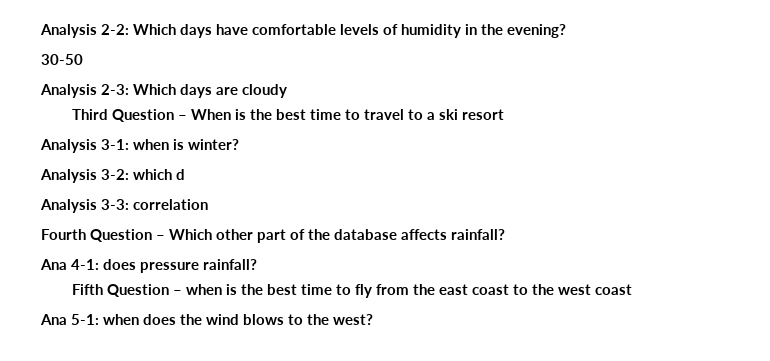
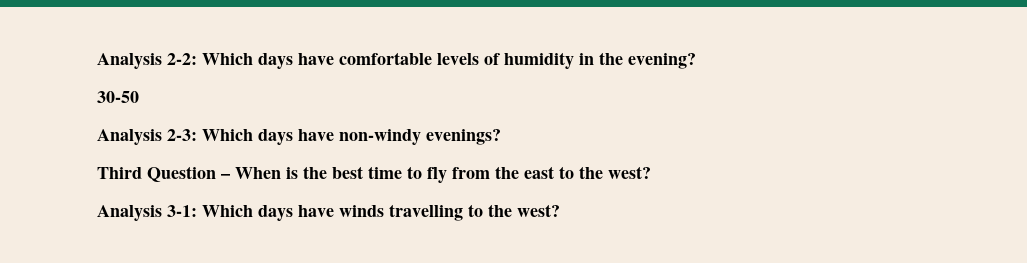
- Analysis 2-3: Which days are cloudy
+ Analysis 2-3: Which days have non-windy evenings?
- Third Question – When is the best time to travel to a ski resort
- Analysis 3-1: when is winter?
- Analysis 3-2: which d
- Analysis 3-3: correlation
- Fourth Question – Which other part of the database affects rainfall?
- Ana 4-1: does pressure rainfall?
- Fifth Question – when is the best time to fly from the east coast to the west coast
- Ana 5-1: when does the wind blows to the west?
+ Third Question – When is the best time to fly from the east to the west?
+ Analysis 3-1: Which days have winds travelling to the west?

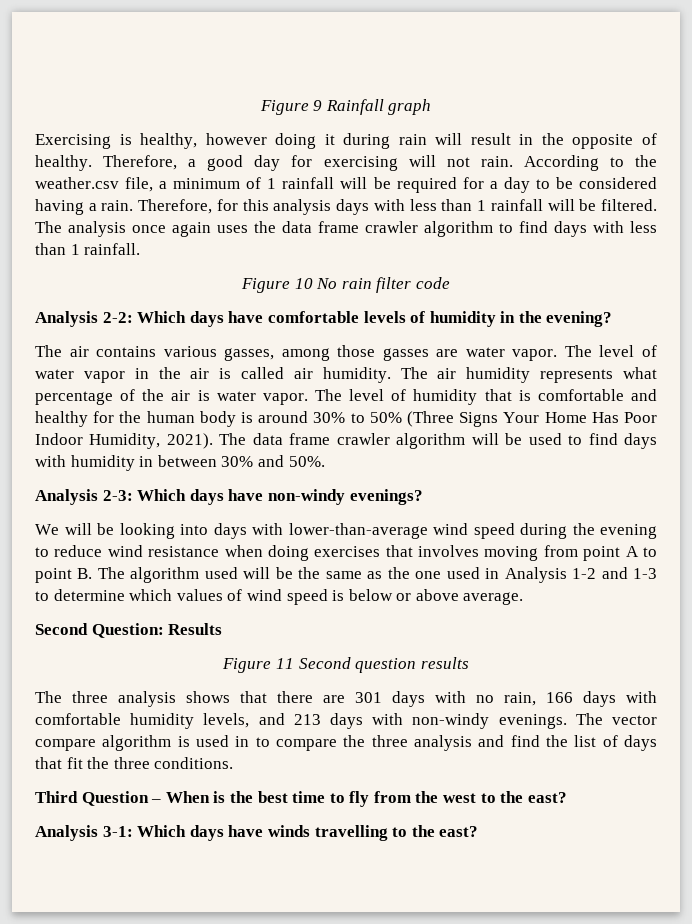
+ Figure 9 Rainfall graph
+ Exercising is healthy, however doing it during rain will result in the opposite of healthy. Therefore, a good day for exercising will not rain. According to the weather.csv file, a minimum of 1 rainfall will be required for a day to be considered having a rain. Therefore, for this analysis days with less than 1 rainfall will be filtered. The analysis once again uses the data frame crawler algorithm to find days with less than 1 rainfall.
+ Figure 10 No rain filter code
- 30-50
+ The air contains various gasses, among those gasses are water vapor. The level of water vapor in the air is called air humidity. The air humidity represents what percentage of the air is water vapor. The level of humidity that is comfortable and healthy for the human body is around 30% to 50% (Three Signs Your Home Has Poor Indoor Humidity, 2021). The data frame crawler algorithm will be used to find days with humidity in between 30% and 50%.
+ We will be looking into days with lower-than-average wind speed during the evening to reduce wind resistance when doing exercises that involves moving from point A to point B. The algorithm used will be the same as the one used in Analysis 1-2 and 1-3 to determine which values of wind speed is below or above average.
+ Second Question: Results
+ Figure 11 Second question results
+ The three analysis shows that there are 301 days with no rain, 166 days with comfortable humidity levels, and 213 days with non-windy evenings. The vector compare algorithm is used in to compare the three analysis and find the list of days that fit the three conditions.
- Third Question – When is the best time to fly from the east to the west?
+ Third Question – When is the best time to fly from the west to the east?
- Analysis 3-1: Which days have winds travelling to the west?
+ Analysis 3-1: Which days have winds travelling to the east?

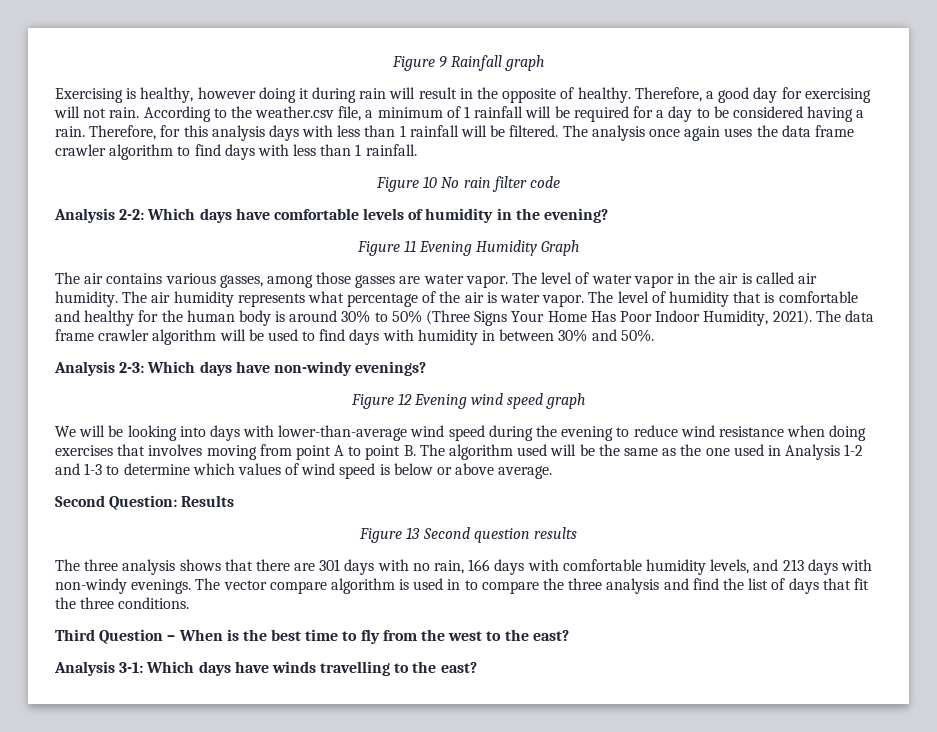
+ Figure 11 Evening Humidity Graph
+ Figure 12 Evening wind speed graph
- Figure 11 Second question results
+ Figure 13 Second question results

